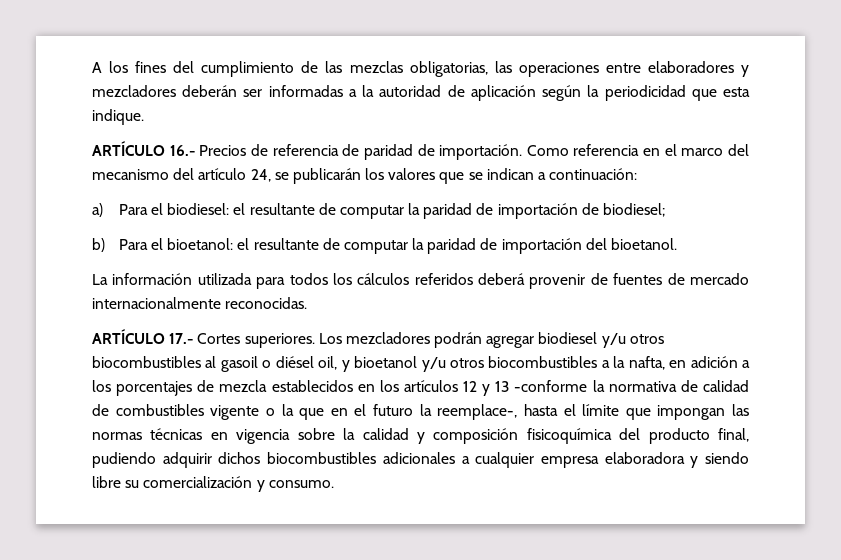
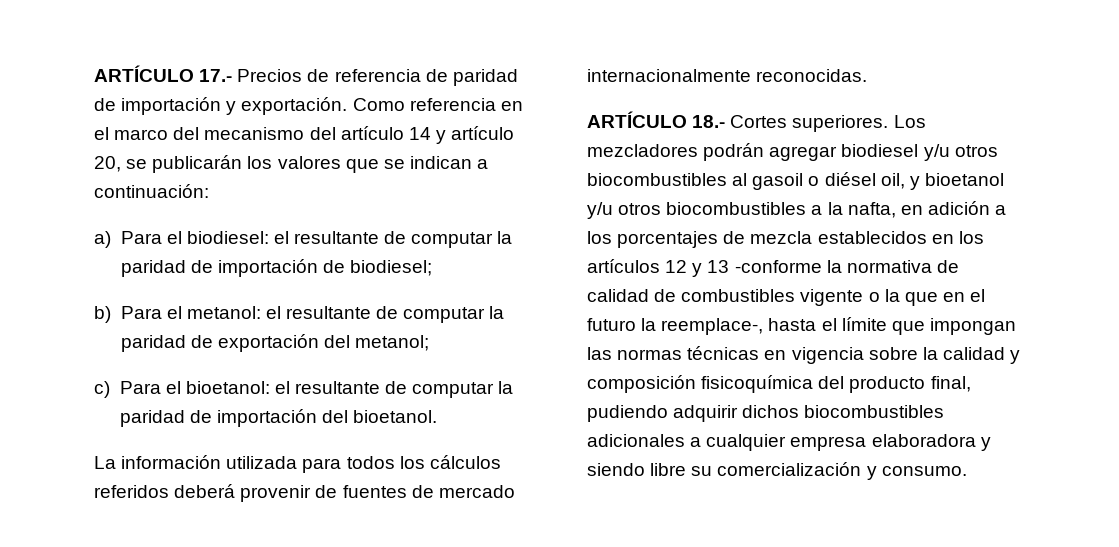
- A los fines del cumplimiento de las mezclas obligatorias, las operaciones entre elaboradores y mezcladores deberán ser informadas a la autoridad de aplicación según la periodicidad que esta indique.
- ARTÍCULO 16.- Precios de referencia de paridad de importación.
+ ARTÍCULO 17.- Precios de referencia de paridad de importación y exportación.
- Como referencia en el marco del mecanismo del artículo 24, se publicarán los valores que se indican a continuación:
+ Como referencia en el marco del mecanismo del artículo 14 y artículo 20, se publicarán los valores que se indican a continuación:
- b) Para el bioetanol: el resultante de computar la paridad de importación del bioetanol.
+ b) Para el metanol: el resultante de computar la paridad de exportación del metanol;
+ c) Para el bioetanol: el resultante de computar la paridad de importación del bioetanol.
- ARTÍCULO 17.- Cortes superiores.
+ ARTÍCULO 18.- Cortes superiores.

